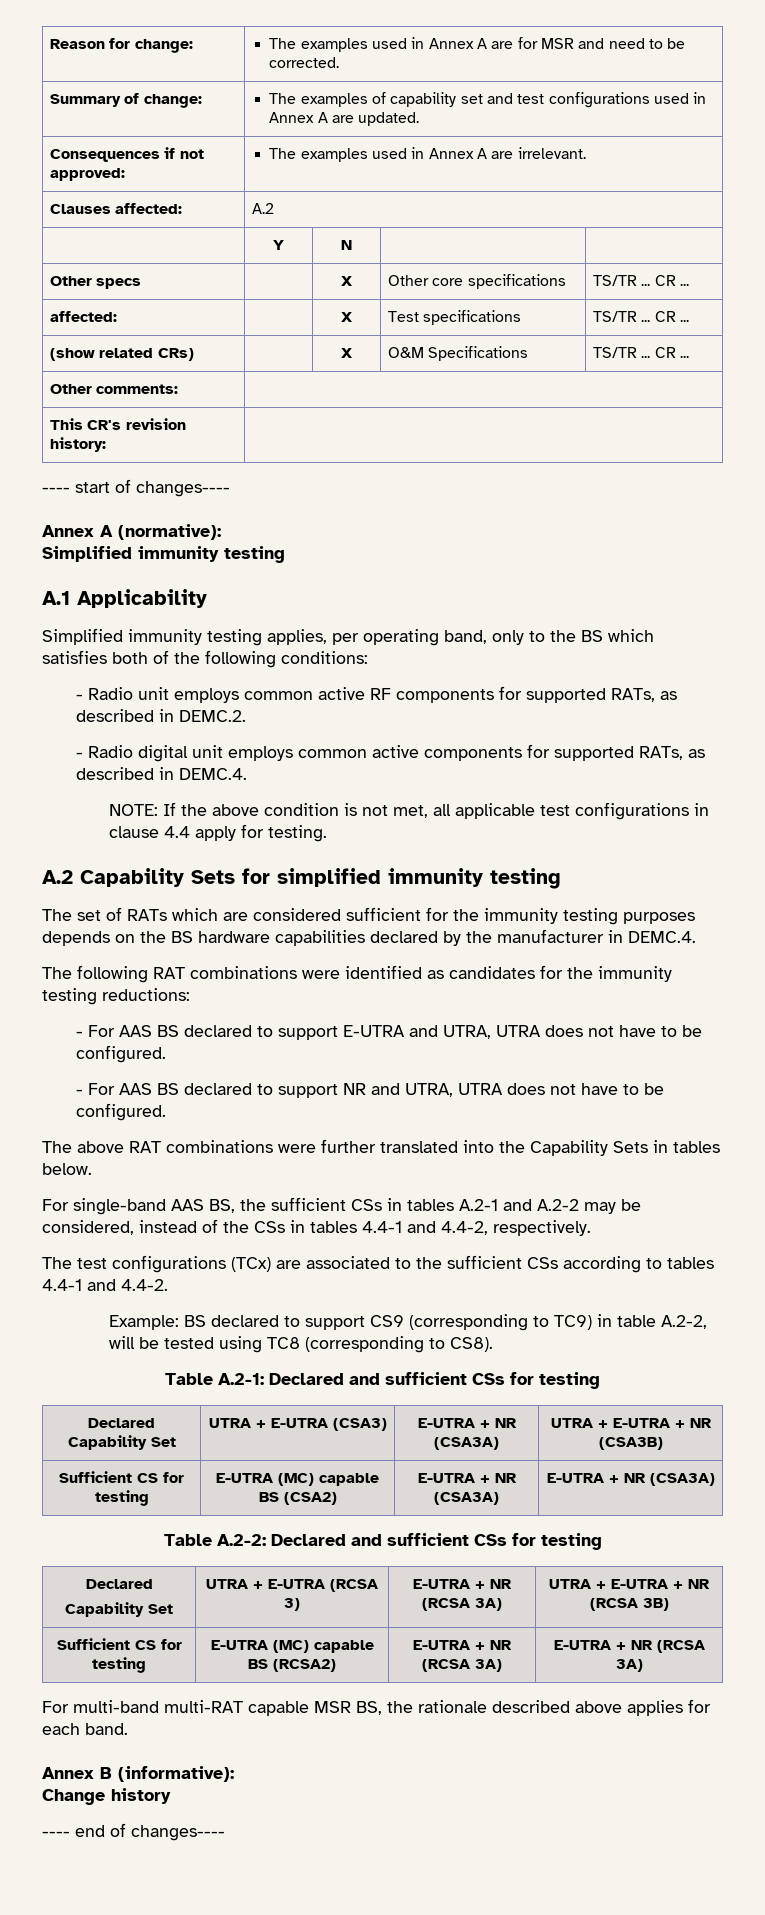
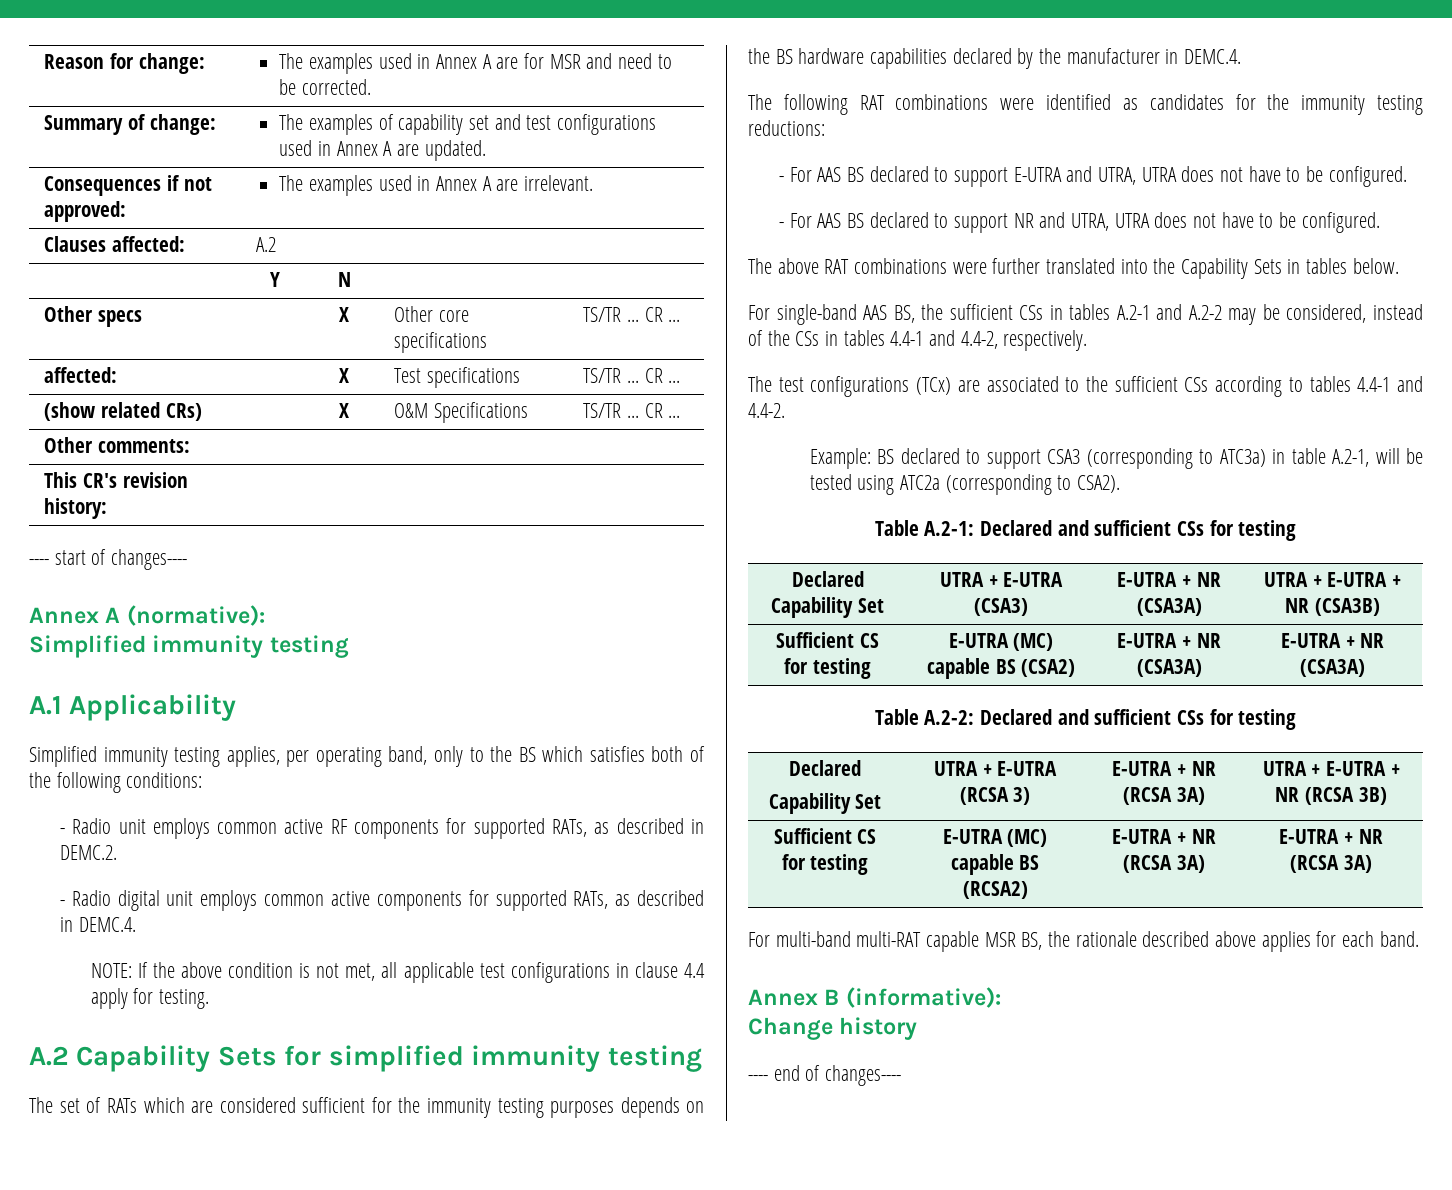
- Example: BS declared to support CS9 (corresponding to TC9) in table A.2-2, will be tested using TC8 (corresponding to CS8).
+ Example: BS declared to support CSA3 (corresponding to ATC3a) in table A.2-1, will be tested using ATC2a (corresponding to CSA2).

